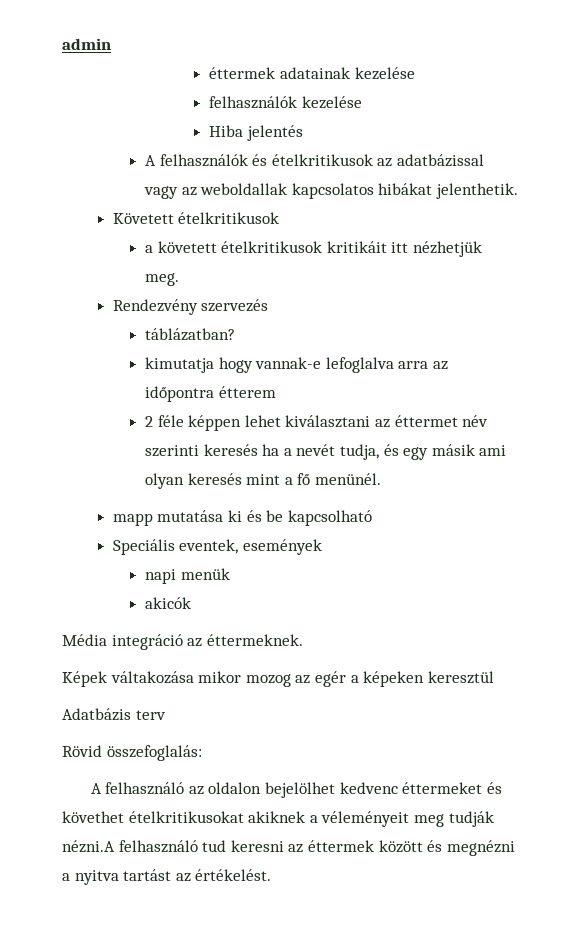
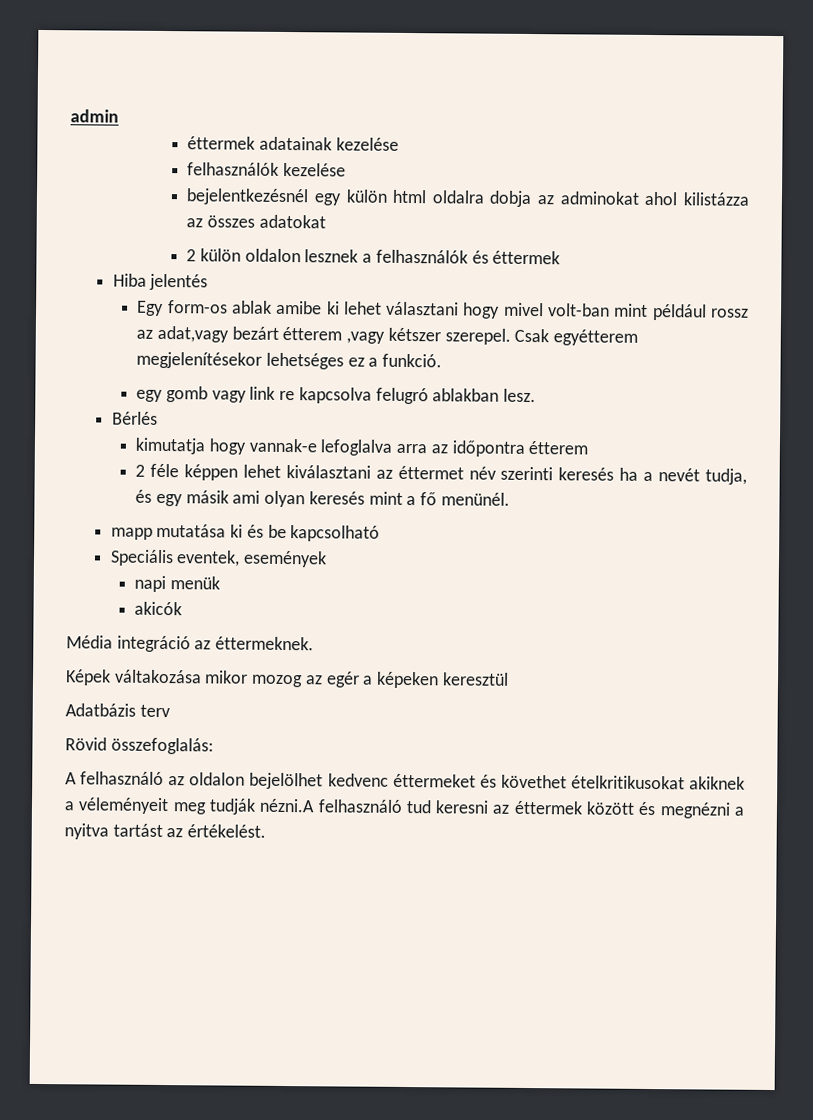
+ bejelentkezésnél egy külön html oldalra dobja az adminokat ahol kilistázza az összes adatokat
+ 2 külön oldalon lesznek a felhasználók és éttermek
  Hiba jelentés
- A felhasználók és ételkritikusok az adatbázissal vagy az weboldallak kapcsolatos hibákat jelenthetik.
- Követett ételkritikusok
- a követett ételkritikusok kritikáit itt nézhetjük meg.
- Rendezvény szervezés
- táblázatban?
+ Egy form-os ablak amibe ki lehet választani hogy mivel volt-ban mint például rossz az adat,vagy bezárt étterem ,vagy kétszer szerepel. Csak egyétterem megjelenítésekor lehetséges ez a funkció.
+ egy gomb vagy link re kapcsolva felugró ablakban lesz.
+ Bérlés

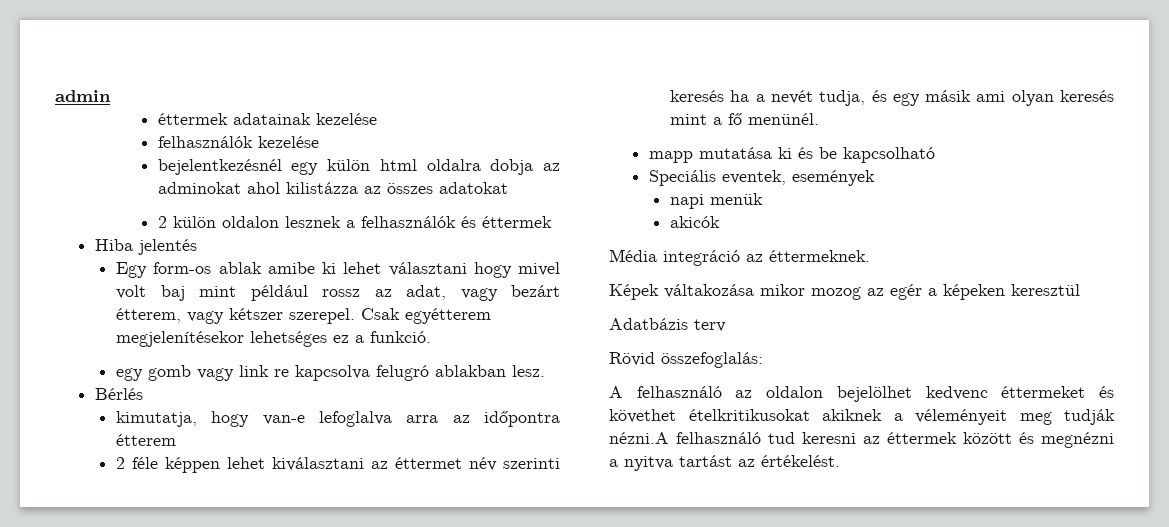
- Egy form-os ablak amibe ki lehet választani hogy mivel volt-ban mint például rossz az adat,vagy bezárt étterem ,vagy kétszer szerepel.
+ Egy form-os ablak amibe ki lehet választani hogy mivel volt baj mint például rossz az adat, vagy bezárt étterem, vagy kétszer szerepel.
- kimutatja hogy vannak-e lefoglalva arra az időpontra étterem
+ kimutatja, hogy van-e lefoglalva arra az időpontra étterem

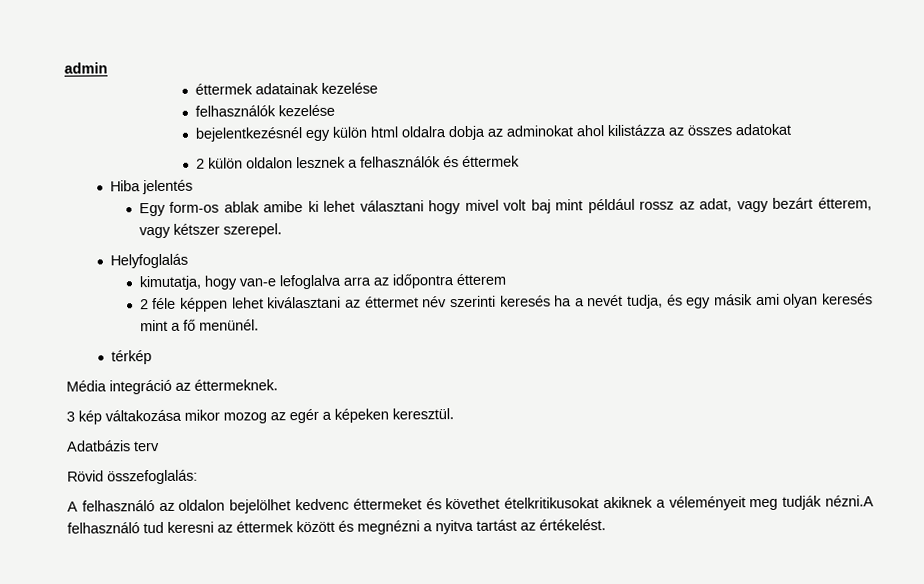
- Egy form-os ablak amibe ki lehet választani hogy mivel volt baj mint például rossz az adat, vagy bezárt étterem, vagy kétszer szerepel. Csak egyétterem megjelenítésekor lehetséges ez a funkció.
- egy gomb vagy link re kapcsolva felugró ablakban lesz.
- Bérlés
+ Egy form-os ablak amibe ki lehet választani hogy mivel volt baj mint például rossz az adat, vagy bezárt étterem, vagy kétszer szerepel.
+ Helyfoglalás
- mapp mutatása ki és be kapcsolható
- Speciális eventek, események
- napi menük
- akicók
+ térkép
- Képek váltakozása mikor mozog az egér a képeken keresztül
+ 3 kép váltakozása mikor mozog az egér a képeken keresztül.

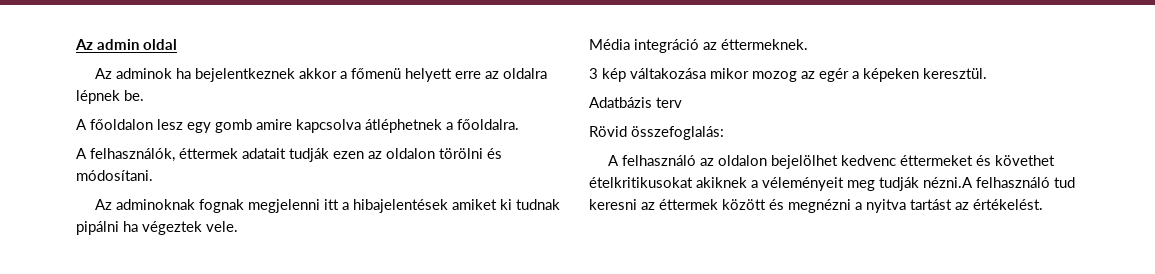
- admin
- éttermek adatainak kezelése
- felhasználók kezelése
- bejelentkezésnél egy külön html oldalra dobja az adminokat ahol kilistázza az összes adatokat
- 2 külön oldalon lesznek a felhasználók és éttermek
- Hiba jelentés
- Egy form-os ablak amibe ki lehet választani hogy mivel volt baj mint például rossz az adat, vagy bezárt étterem, vagy kétszer szerepel.
- Helyfoglalás
- kimutatja, hogy van-e lefoglalva arra az időpontra étterem
- 2 féle képpen lehet kiválasztani az éttermet név szerinti keresés ha a nevét tudja, és egy másik ami olyan keresés mint a fő menünél.
- térkép
+ Az admin oldal
+ Az adminok ha bejelentkeznek akkor a főmenü helyett erre az oldalra lépnek be.
+ A főoldalon lesz egy gomb amire kapcsolva átléphetnek a főoldalra.
+ A felhasználók, éttermek adatait tudják ezen az oldalon törölni és módosítani.
+ Az adminoknak fognak megjelenni itt a hibajelentések amiket ki tudnak pipálni ha végeztek vele.

